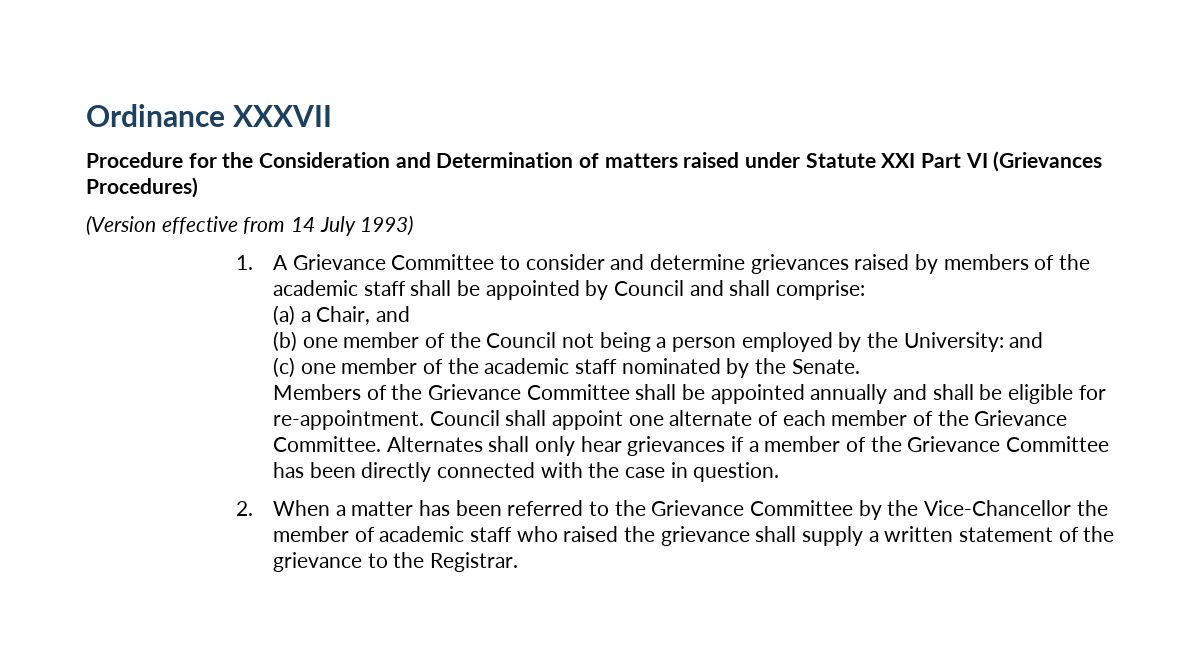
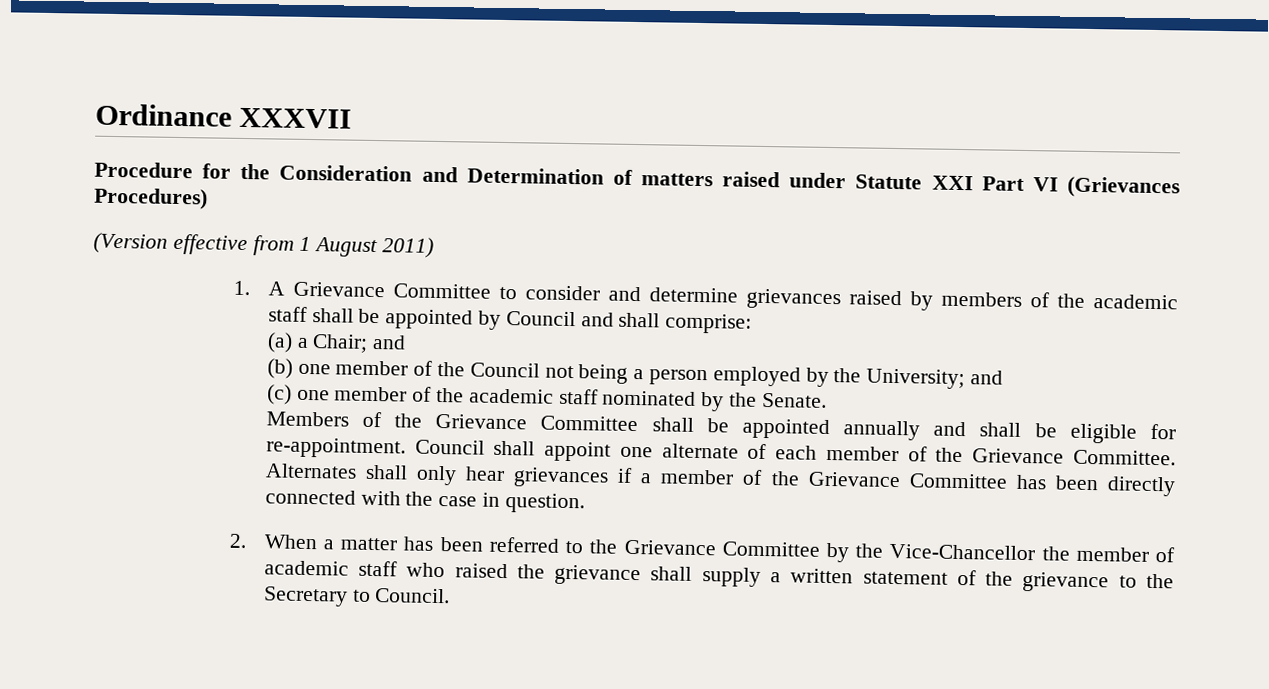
- (Version effective from 14 July 1993)
+ (Version effective from 1 August 2011)
- (a) a Chair, and
+ (a) a Chair; and
- (b) one member of the Council not being a person employed by the University: and
+ (b) one member of the Council not being a person employed by the University; and
- 2. When a matter has been referred to the Grievance Committee by the Vice-Chancellor the member of academic staff who raised the grievance shall supply a written statement of the grievance to the Registrar.
+ 2. When a matter has been referred to the Grievance Committee by the Vice-Chancellor the member of academic staff who raised the grievance shall supply a written statement of the grievance to the Secretary to Council.

